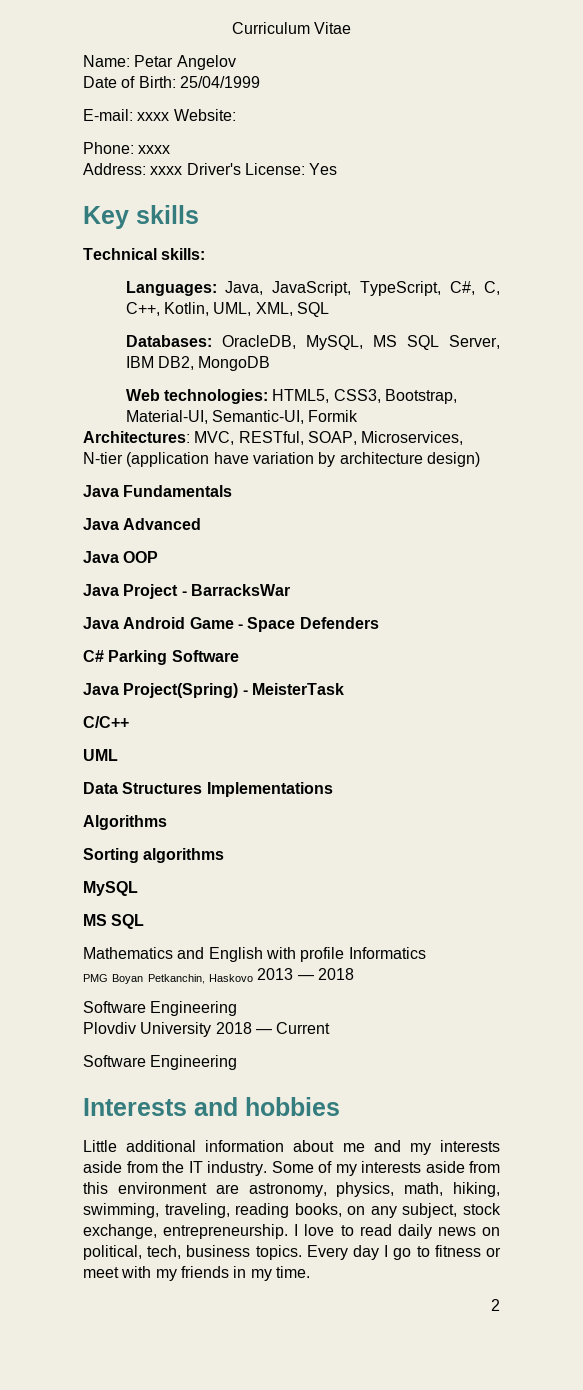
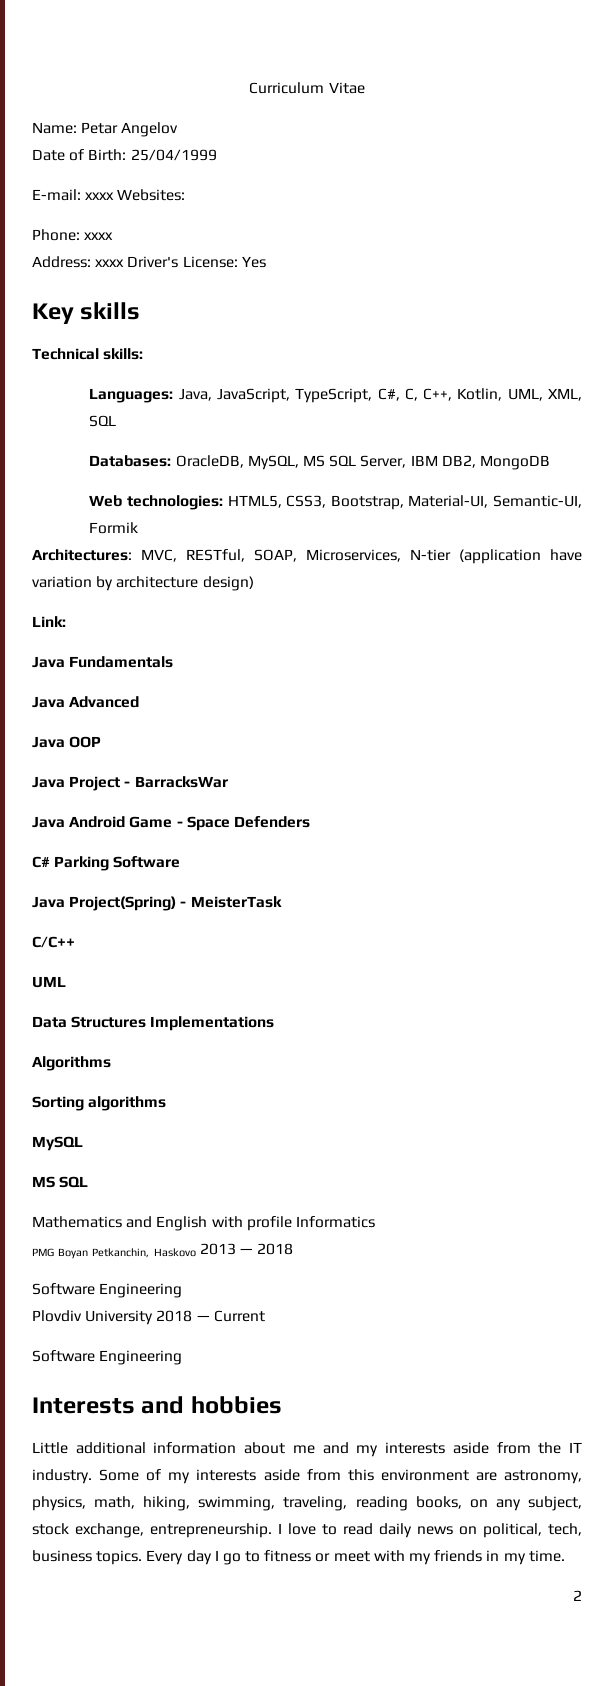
- E-mail: xxxx Website:
+ E-mail: xxxx Websites:
+ Link:

